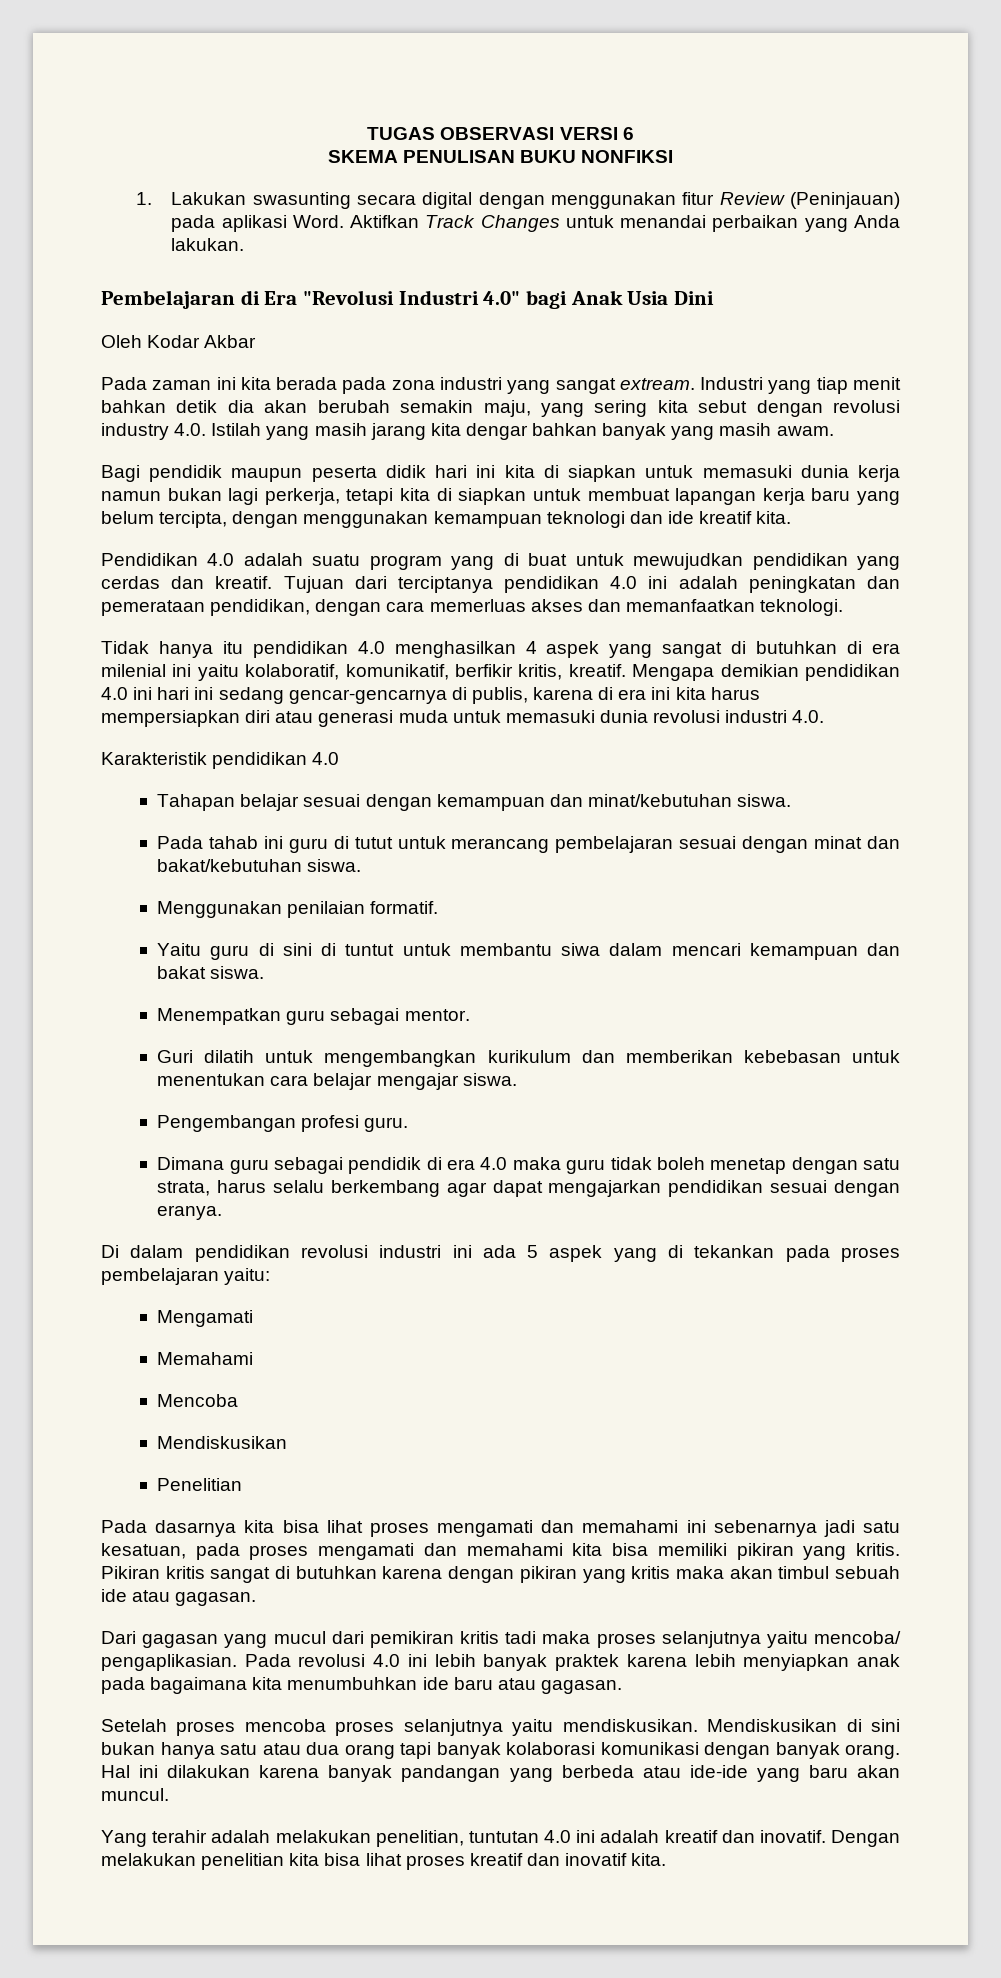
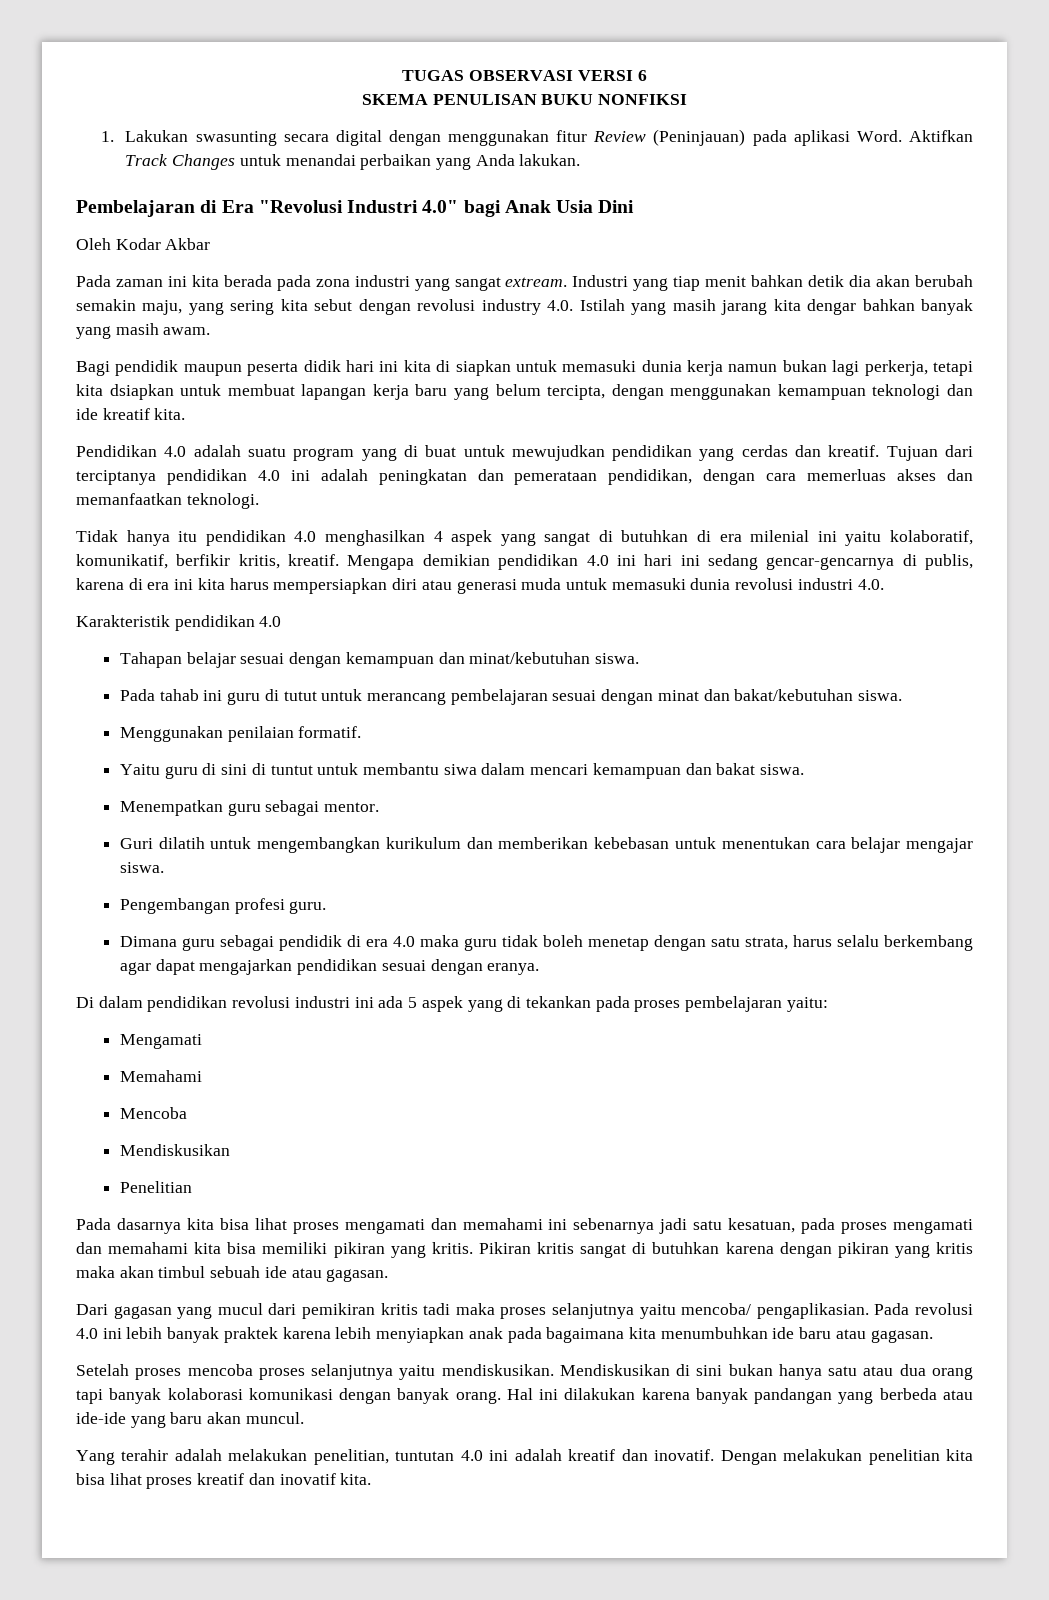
- Bagi pendidik maupun peserta didik hari ini kita di siapkan untuk memasuki dunia kerja namun bukan lagi perkerja, tetapi kita di siapkan untuk membuat lapangan kerja baru yang belum tercipta, dengan menggunakan kemampuan teknologi dan ide kreatif kita.
+ Bagi pendidik maupun peserta didik hari ini kita di siapkan untuk memasuki dunia kerja namun bukan lagi perkerja, tetapi kita dsiapkan untuk membuat lapangan kerja baru yang belum tercipta, dengan menggunakan kemampuan teknologi dan ide kreatif kita.

